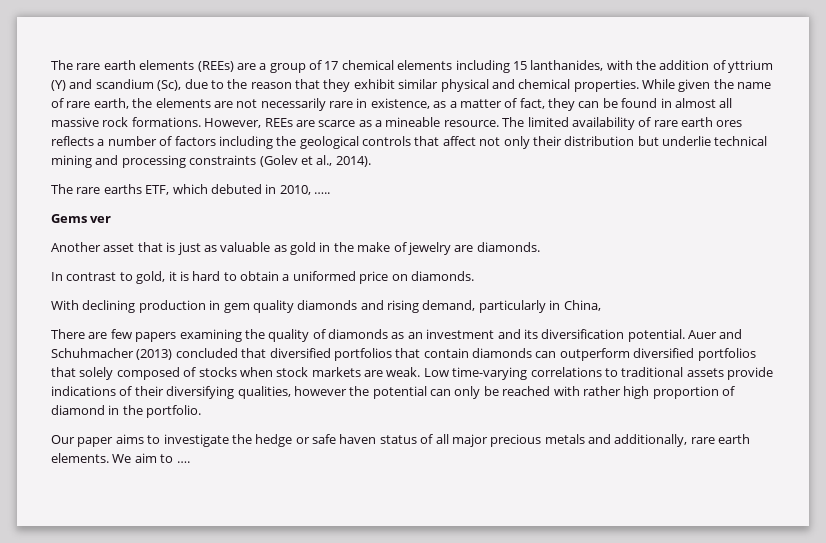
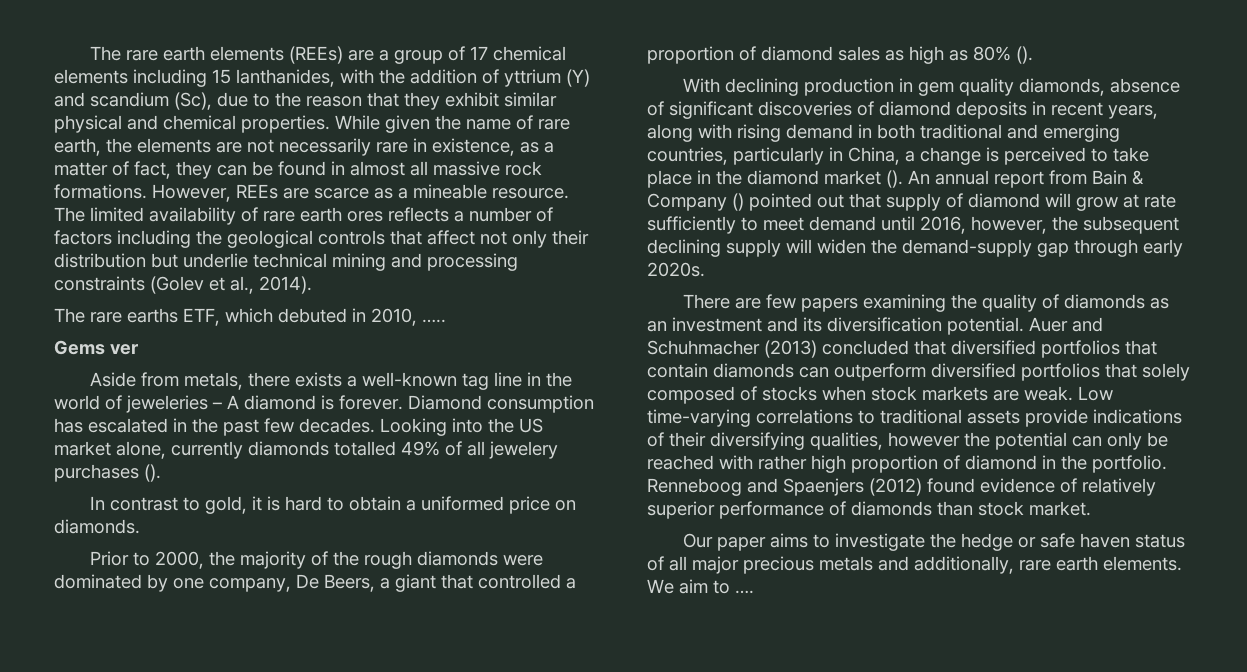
- Another asset that is just as valuable as gold in the make of jewelry are diamonds.
+ Aside from metals, there exists a well-known tag line in the world of jeweleries – A diamond is forever. Diamond consumption has escalated in the past few decades. Looking into the US market alone, currently diamonds totalled 49% of all jewelery purchases ().
+ Prior to 2000, the majority of the rough diamonds were dominated by one company, De Beers, a giant that controlled a proportion of diamond sales as high as 80% ().
- With declining production in gem quality diamonds and rising demand, particularly in China,
+ With declining production in gem quality diamonds, absence of significant discoveries of diamond deposits in recent years, along with rising demand in both traditional and emerging countries, particularly in China, a change is perceived to take place in the diamond market (). An annual report from Bain & Company () pointed out that supply of diamond will grow at rate sufficiently to meet demand until 2016, however, the subsequent declining supply will widen the demand-supply gap through early 2020s.
+ Renneboog and Spaenjers (2012) found evidence of relatively superior performance of diamonds than stock market.

